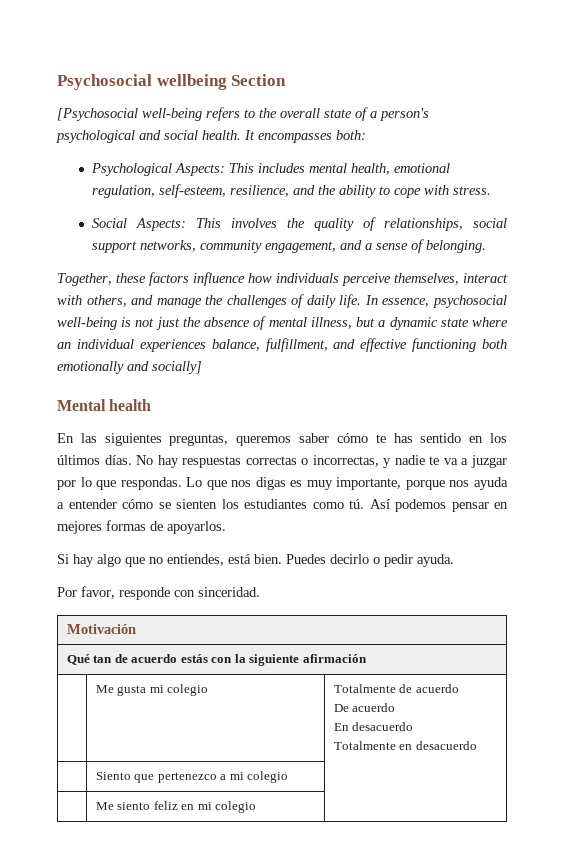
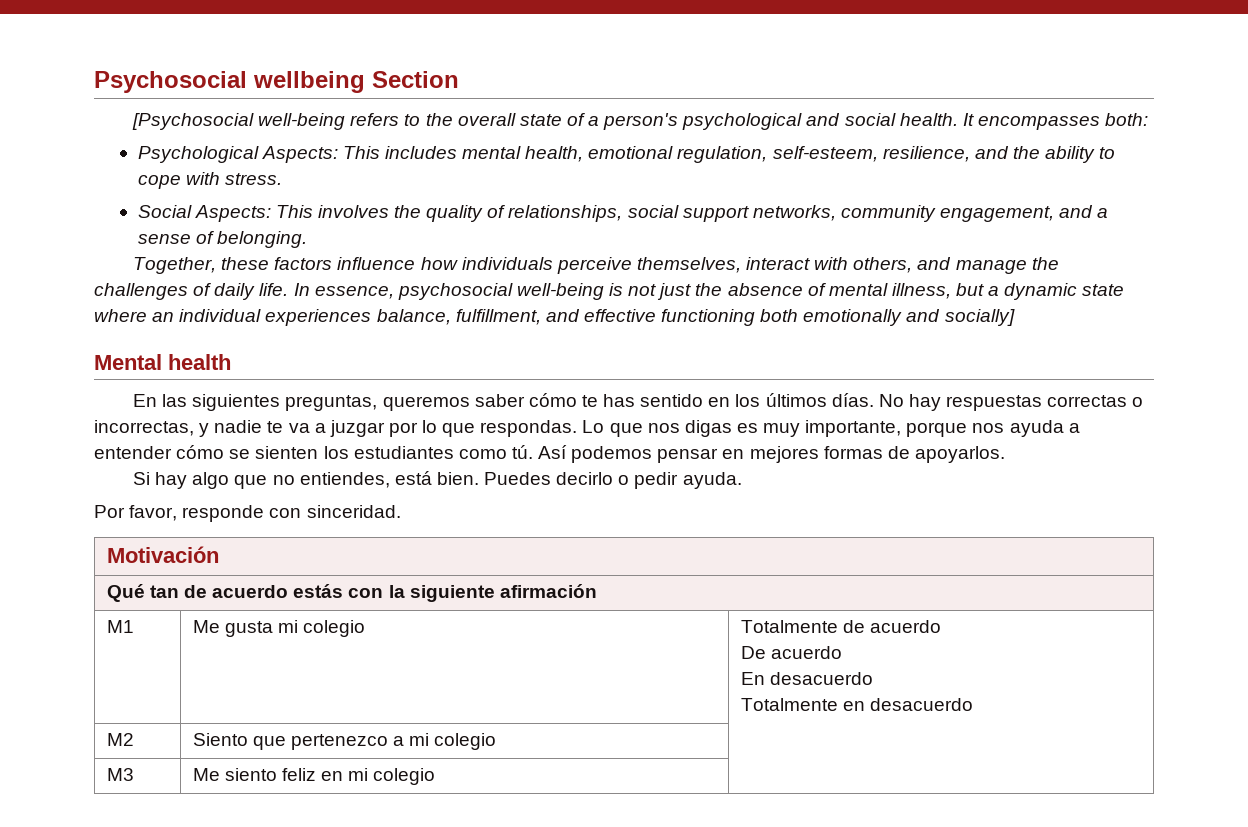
- | Me gusta mi colegio | Totalmente de acuerdo
+ M1 | Me gusta mi colegio | Totalmente de acuerdo
- | Siento que pertenezco a mi colegio |
+ M2 | Siento que pertenezco a mi colegio |
- | Me siento feliz en mi colegio |
+ M3 | Me siento feliz en mi colegio |

